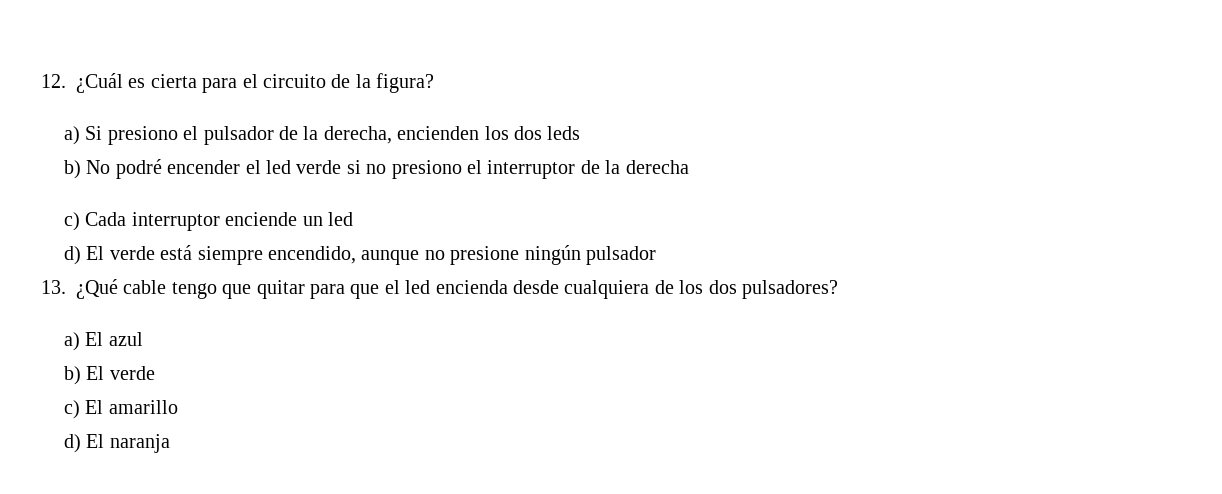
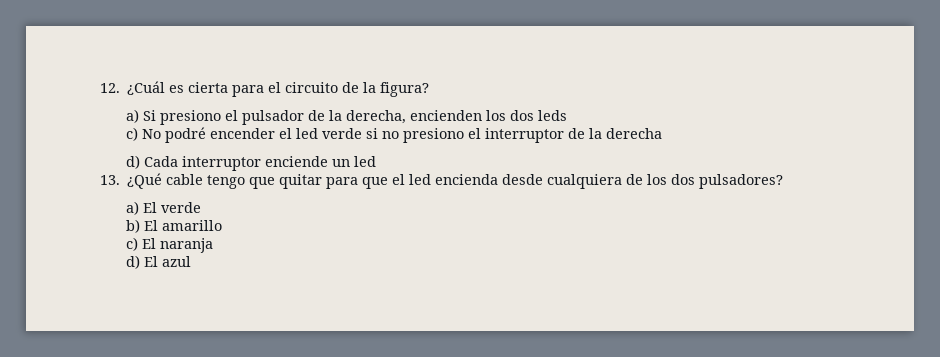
- b) No podré encender el led verde si no presiono el interruptor de la derecha
+ c) No podré encender el led verde si no presiono el interruptor de la derecha
- c) Cada interruptor enciende un led
+ d) Cada interruptor enciende un led
- d) El verde está siempre encendido, aunque no presione ningún pulsador
- a) El azul
+ a) El verde
- b) El verde
+ b) El amarillo
- c) El amarillo
- d) El naranja
+ c) El naranja
+ d) El azul

